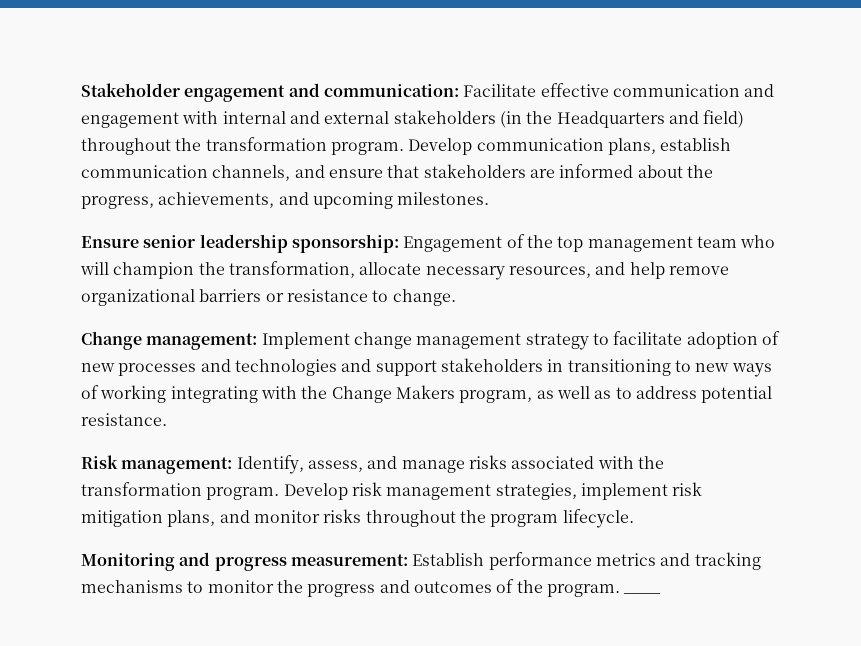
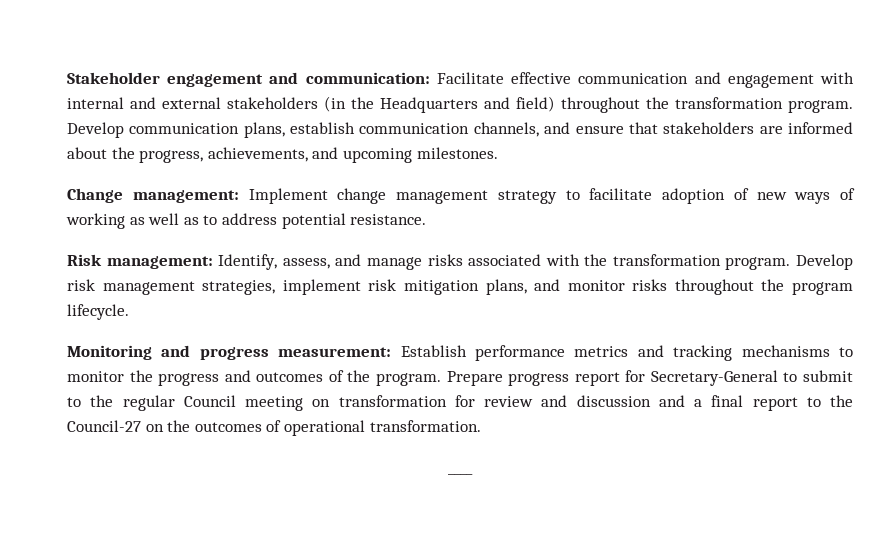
- Ensure senior leadership sponsorship: Engagement of the top management team who will champion the transformation, allocate necessary resources, and help remove organizational barriers or resistance to change.
- Change management: Implement change management strategy to facilitate adoption of new processes and technologies and support stakeholders in transitioning to new ways of working integrating with the Change Makers program, as well as to address potential resistance.
+ Change management: Implement change management strategy to facilitate adoption of new ways of working as well as to address potential resistance.
- Monitoring and progress measurement: Establish performance metrics and tracking mechanisms to monitor the progress and outcomes of the program. ____
+ Monitoring and progress measurement: Establish performance metrics and tracking mechanisms to monitor the progress and outcomes of the program. Prepare progress report for Secretary-General to submit to the regular Council meeting on transformation for review and discussion and a final report to the Council-27 on the outcomes of operational transformation.
+ ____

